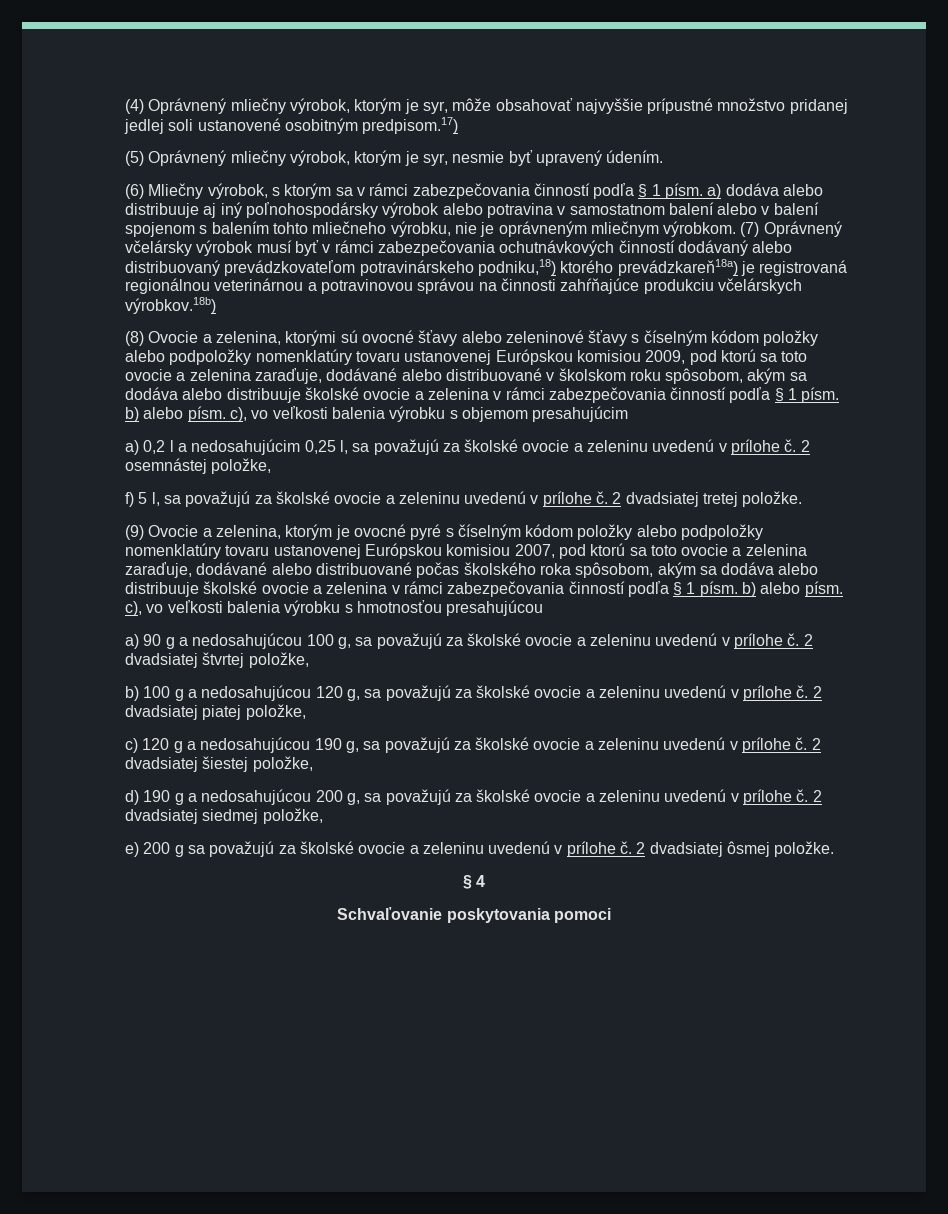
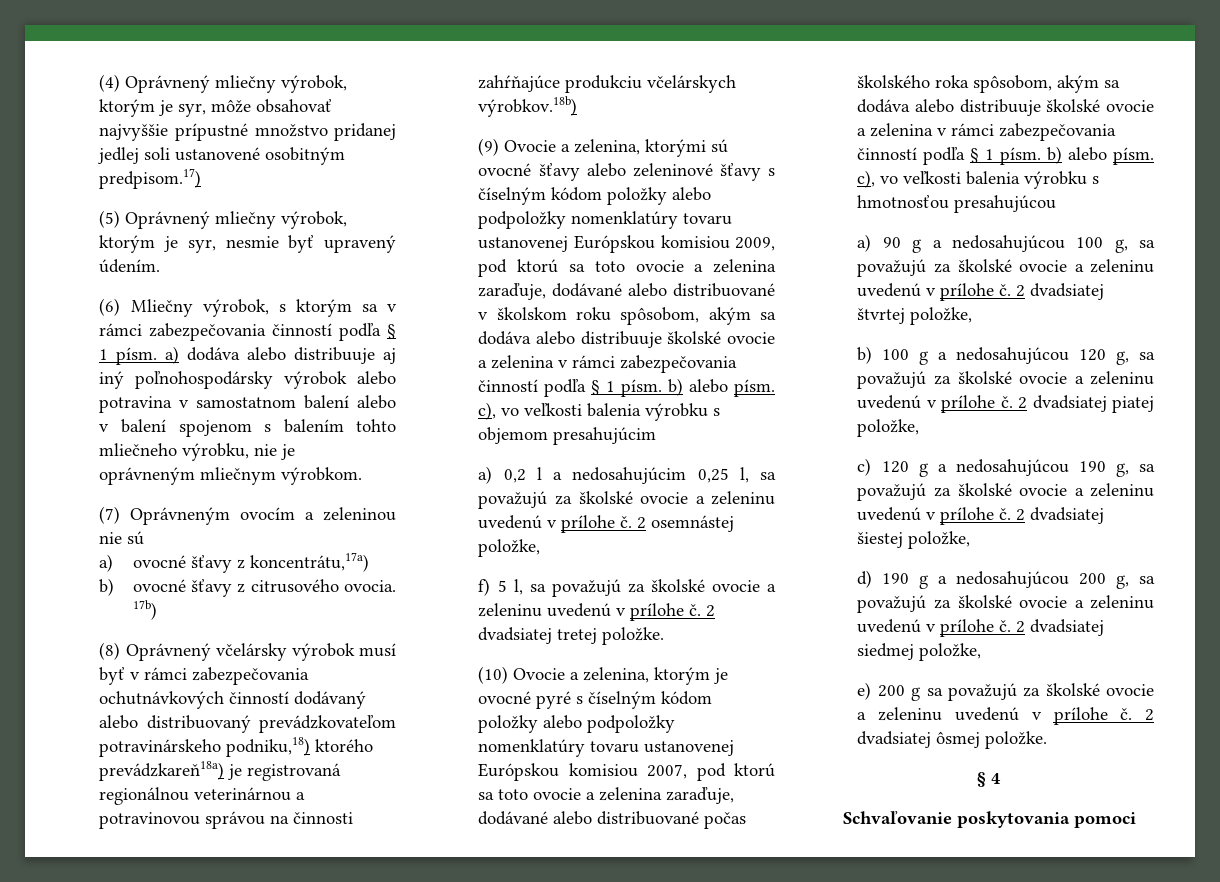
- (6) Mliečny výrobok, s ktorým sa v rámci zabezpečovania činností podľa § 1 písm. a) dodáva alebo distribuuje aj iný poľnohospodársky výrobok alebo potravina v samostatnom balení alebo v balení spojenom s balením tohto mliečneho výrobku, nie je oprávneným mliečnym výrobkom. (7) Oprávnený včelársky výrobok musí byť v rámci zabezpečovania ochutnávkových činností dodávaný alebo distribuovaný prevádzkovateľom potravinárskeho podniku,18) ktorého prevádzkareň18a) je registrovaná regionálnou veterinárnou a potravinovou správou na činnosti zahŕňajúce produkciu včelárskych výrobkov.18b)
+ (6) Mliečny výrobok, s ktorým sa v rámci zabezpečovania činností podľa § 1 písm. a) dodáva alebo distribuuje aj iný poľnohospodársky výrobok alebo potravina v samostatnom balení alebo v balení spojenom s balením tohto mliečneho výrobku, nie je oprávneným mliečnym výrobkom.
+ (7) Oprávneným ovocím a zeleninou nie sú
+ a) ovocné šťavy z koncentrátu,17a)
+ b) ovocné šťavy z citrusového ovocia. 17b)
+ (8) Oprávnený včelársky výrobok musí byť v rámci zabezpečovania ochutnávkových činností dodávaný alebo distribuovaný prevádzkovateľom potravinárskeho podniku,18) ktorého prevádzkareň18a) je registrovaná regionálnou veterinárnou a potravinovou správou na činnosti zahŕňajúce produkciu včelárskych výrobkov.18b)
- (8) Ovocie a zelenina, ktorými sú ovocné šťavy alebo zeleninové šťavy s číselným kódom položky alebo podpoložky nomenklatúry tovaru ustanovenej Európskou komisiou 2009, pod ktorú sa toto ovocie a zelenina zaraďuje, dodávané alebo distribuované v školskom roku spôsobom, akým sa dodáva alebo distribuuje školské ovocie a zelenina v rámci zabezpečovania činností podľa § 1 písm. b) alebo písm. c), vo veľkosti balenia výrobku s objemom presahujúcim
+ (9) Ovocie a zelenina, ktorými sú ovocné šťavy alebo zeleninové šťavy s číselným kódom položky alebo podpoložky nomenklatúry tovaru ustanovenej Európskou komisiou 2009, pod ktorú sa toto ovocie a zelenina zaraďuje, dodávané alebo distribuované v školskom roku spôsobom, akým sa dodáva alebo distribuuje školské ovocie a zelenina v rámci zabezpečovania činností podľa § 1 písm. b) alebo písm. c), vo veľkosti balenia výrobku s objemom presahujúcim
- (9) Ovocie a zelenina, ktorým je ovocné pyré s číselným kódom položky alebo podpoložky nomenklatúry tovaru ustanovenej Európskou komisiou 2007, pod ktorú sa toto ovocie a zelenina zaraďuje, dodávané alebo distribuované počas školského roka spôsobom, akým sa dodáva alebo distribuuje školské ovocie a zelenina v rámci zabezpečovania činností podľa § 1 písm. b) alebo písm. c), vo veľkosti balenia výrobku s hmotnosťou presahujúcou
+ (10) Ovocie a zelenina, ktorým je ovocné pyré s číselným kódom položky alebo podpoložky nomenklatúry tovaru ustanovenej Európskou komisiou 2007, pod ktorú sa toto ovocie a zelenina zaraďuje, dodávané alebo distribuované počas školského roka spôsobom, akým sa dodáva alebo distribuuje školské ovocie a zelenina v rámci zabezpečovania činností podľa § 1 písm. b) alebo písm. c), vo veľkosti balenia výrobku s hmotnosťou presahujúcou

